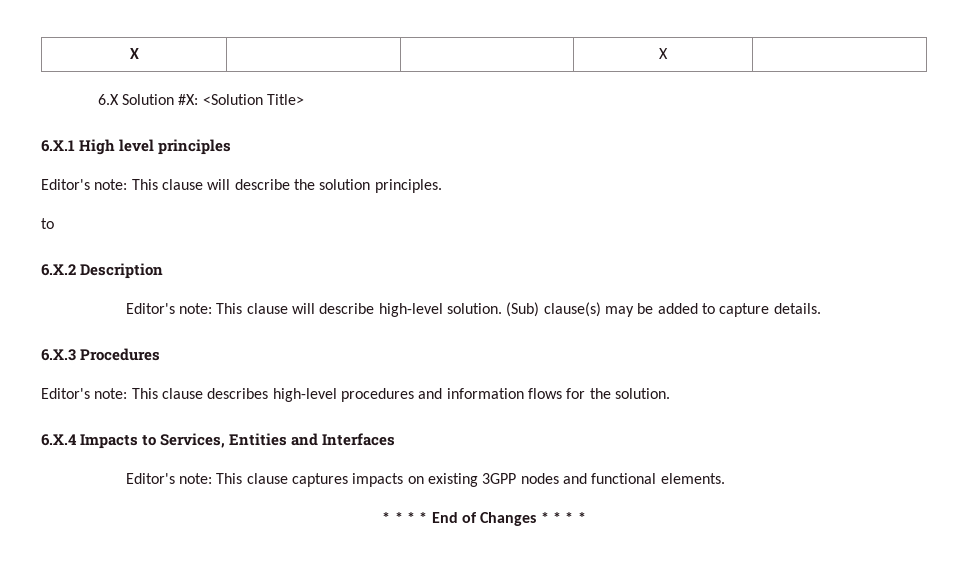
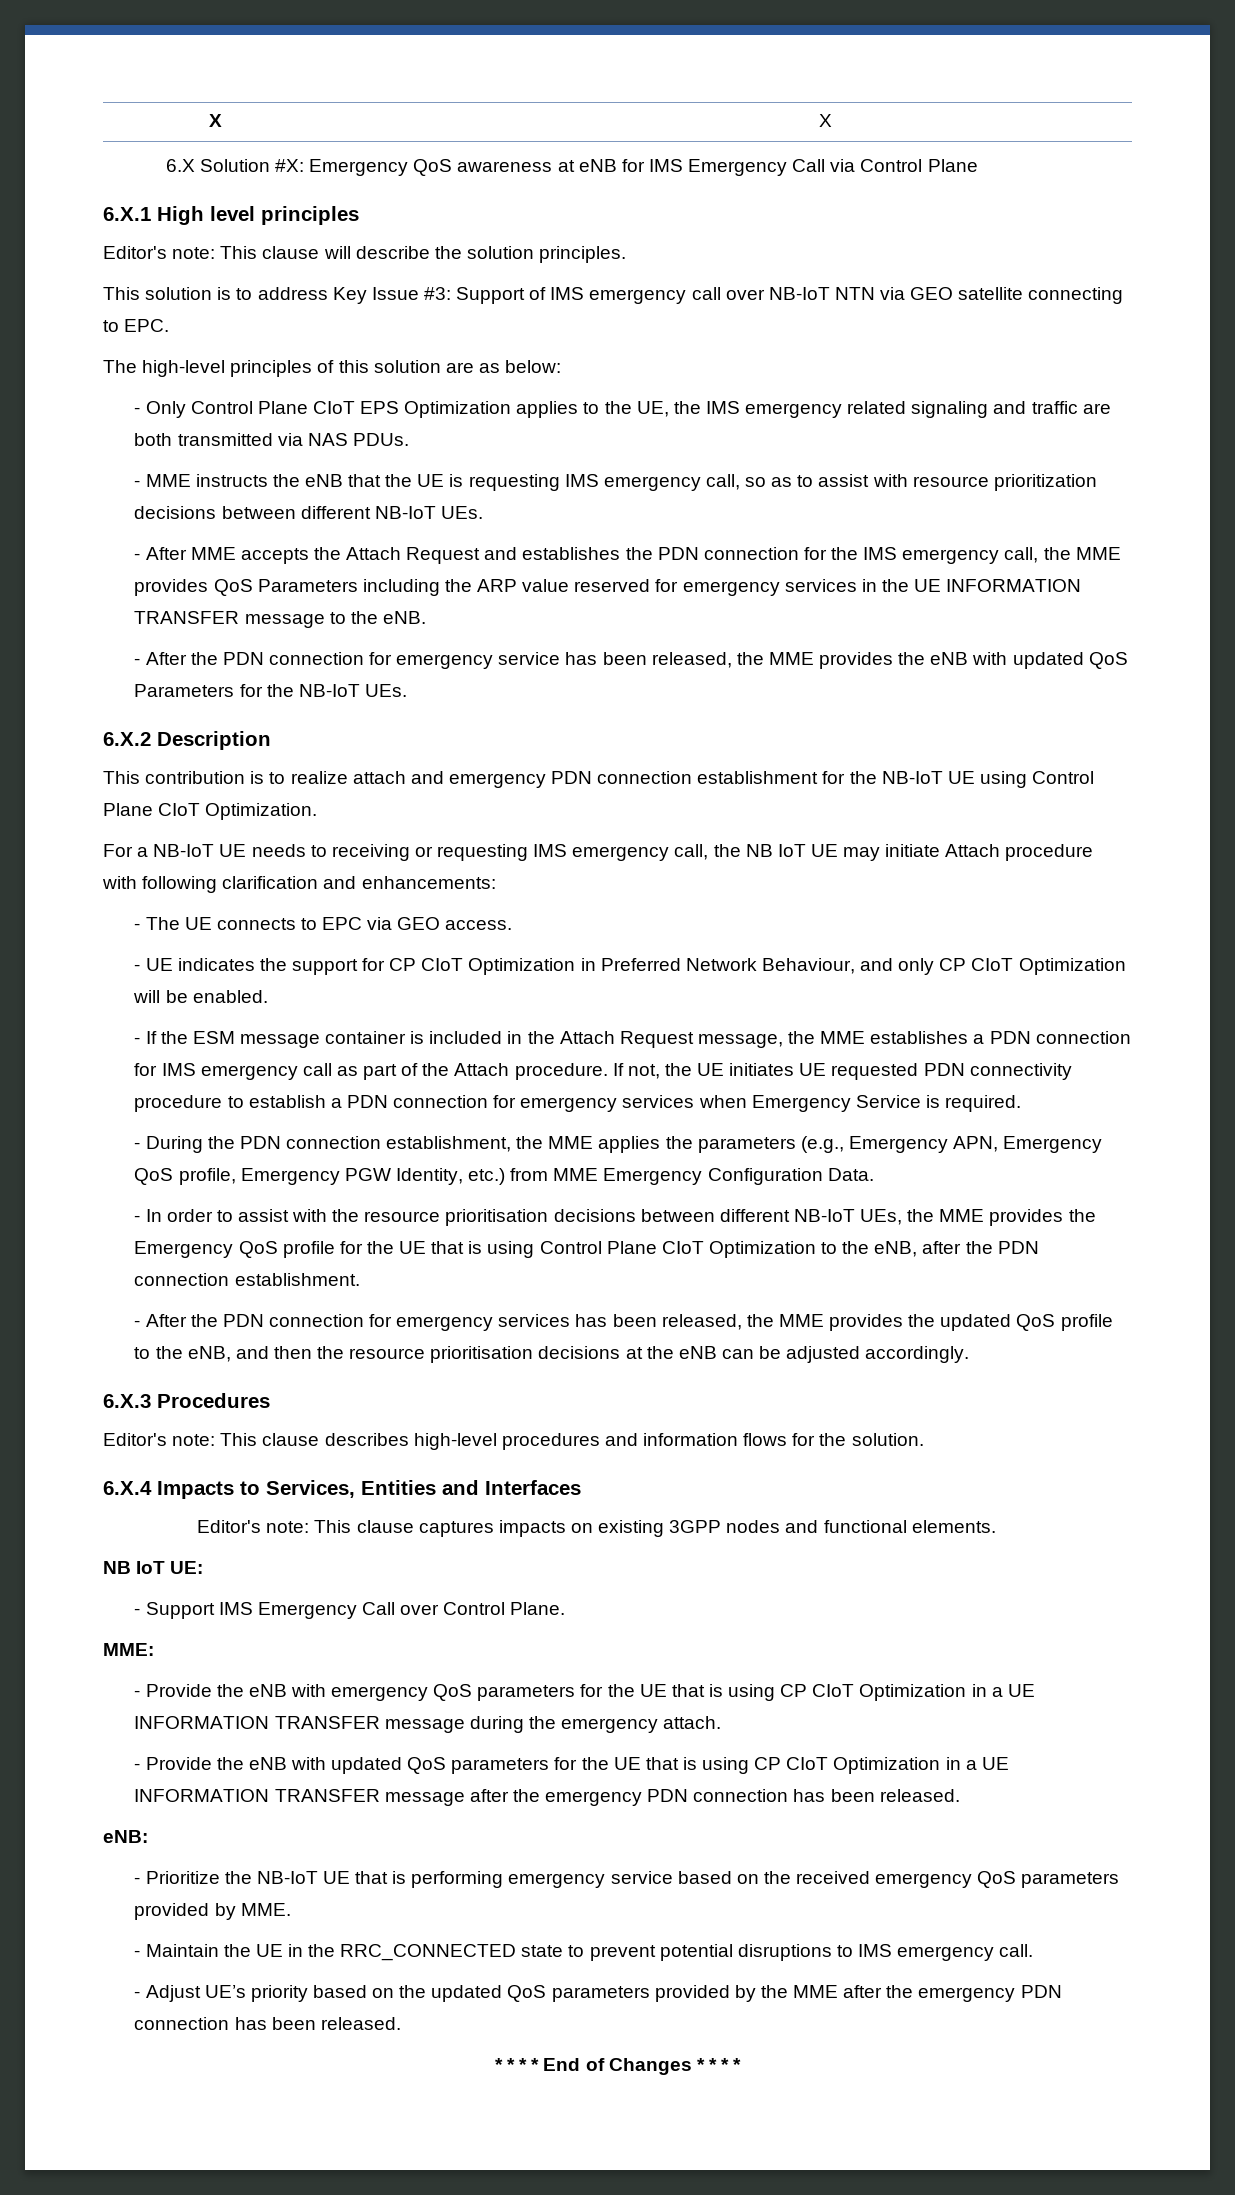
- 6.X Solution #X: <Solution Title>
+ 6.X Solution #X: Emergency QoS awareness at eNB for IMS Emergency Call via Control Plane
  Editor's note: This clause will describe the solution principles.
- to
+ This solution is to address Key Issue #3: Support of IMS emergency call over NB-IoT NTN via GEO satellite connecting to EPC.
+ The high-level principles of this solution are as below:
+ - Only Control Plane CIoT EPS Optimization applies to the UE, the IMS emergency related signaling and traffic are both transmitted via NAS PDUs.
+ - MME instructs the eNB that the UE is requesting IMS emergency call, so as to assist with resource prioritization decisions between different NB-IoT UEs.
+ - After MME accepts the Attach Request and establishes the PDN connection for the IMS emergency call, the MME provides QoS Parameters including the ARP value reserved for emergency services in the UE INFORMATION TRANSFER message to the eNB.
+ - After the PDN connection for emergency service has been released, the MME provides the eNB with updated QoS Parameters for the NB-IoT UEs.
  6.X.2 Description
- Editor's note: This clause will describe high-level solution. (Sub) clause(s) may be added to capture details.
+ This contribution is to realize attach and emergency PDN connection establishment for the NB-IoT UE using Control Plane CIoT Optimization.
+ For a NB-IoT UE needs to receiving or requesting IMS emergency call, the NB IoT UE may initiate Attach procedure with following clarification and enhancements:
+ - The UE connects to EPC via GEO access.
+ - UE indicates the support for CP CIoT Optimization in Preferred Network Behaviour, and only CP CIoT Optimization will be enabled.
+ - If the ESM message container is included in the Attach Request message, the MME establishes a PDN connection for IMS emergency call as part of the Attach procedure. If not, the UE initiates UE requested PDN connectivity procedure to establish a PDN connection for emergency services when Emergency Service is required.
+ - During the PDN connection establishment, the MME applies the parameters (e.g., Emergency APN, Emergency QoS profile, Emergency PGW Identity, etc.) from MME Emergency Configuration Data.
+ - In order to assist with the resource prioritisation decisions between different NB-IoT UEs, the MME provides the Emergency QoS profile for the UE that is using Control Plane CIoT Optimization to the eNB, after the PDN connection establishment.
+ - After the PDN connection for emergency services has been released, the MME provides the updated QoS profile to the eNB, and then the resource prioritisation decisions at the eNB can be adjusted accordingly.
+ NB IoT UE:
+ - Support IMS Emergency Call over Control Plane.
+ MME:
+ - Provide the eNB with emergency QoS parameters for the UE that is using CP CIoT Optimization in a UE INFORMATION TRANSFER message during the emergency attach.
+ - Provide the eNB with updated QoS parameters for the UE that is using CP CIoT Optimization in a UE INFORMATION TRANSFER message after the emergency PDN connection has been released.
+ eNB:
+ - Prioritize the NB-IoT UE that is performing emergency service based on the received emergency QoS parameters provided by MME.
+ - Maintain the UE in the RRC_CONNECTED state to prevent potential disruptions to IMS emergency call.
+ - Adjust UE’s priority based on the updated QoS parameters provided by the MME after the emergency PDN connection has been released.

